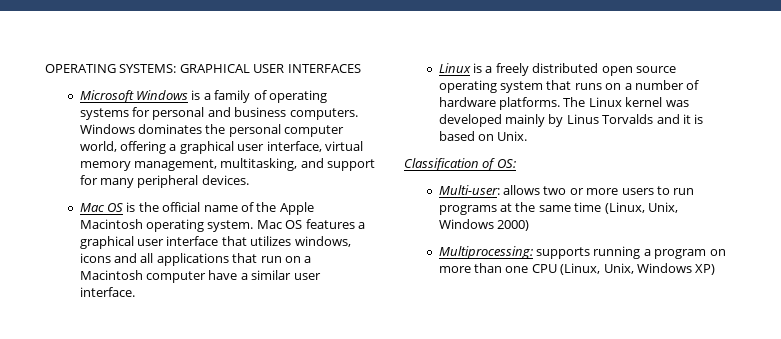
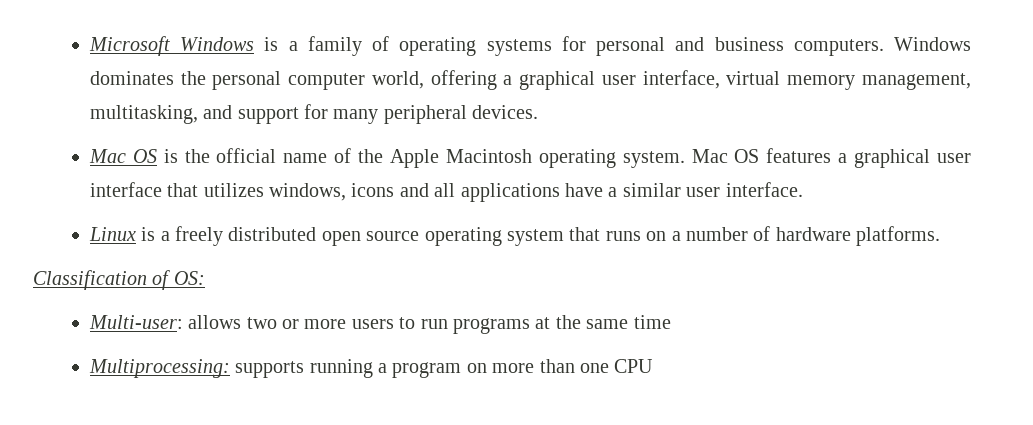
- OPERATING SYSTEMS: GRAPHICAL USER INTERFACES
- Mac OS features a graphical user interface that utilizes windows, icons and all applications that run on a Macintosh computer have a similar user interface.
+ Mac OS features a graphical user interface that utilizes windows, icons and all applications have a similar user interface.
- The Linux kernel was developed mainly by Linus Torvalds and it is based on Unix.
- Multi-user: allows two or more users to run programs at the same time (Linux, Unix, Windows 2000)
+ Multi-user: allows two or more users to run programs at the same time
- Multiprocessing: supports running a program on more than one CPU (Linux, Unix, Windows XP)
+ Multiprocessing: supports running a program on more than one CPU

